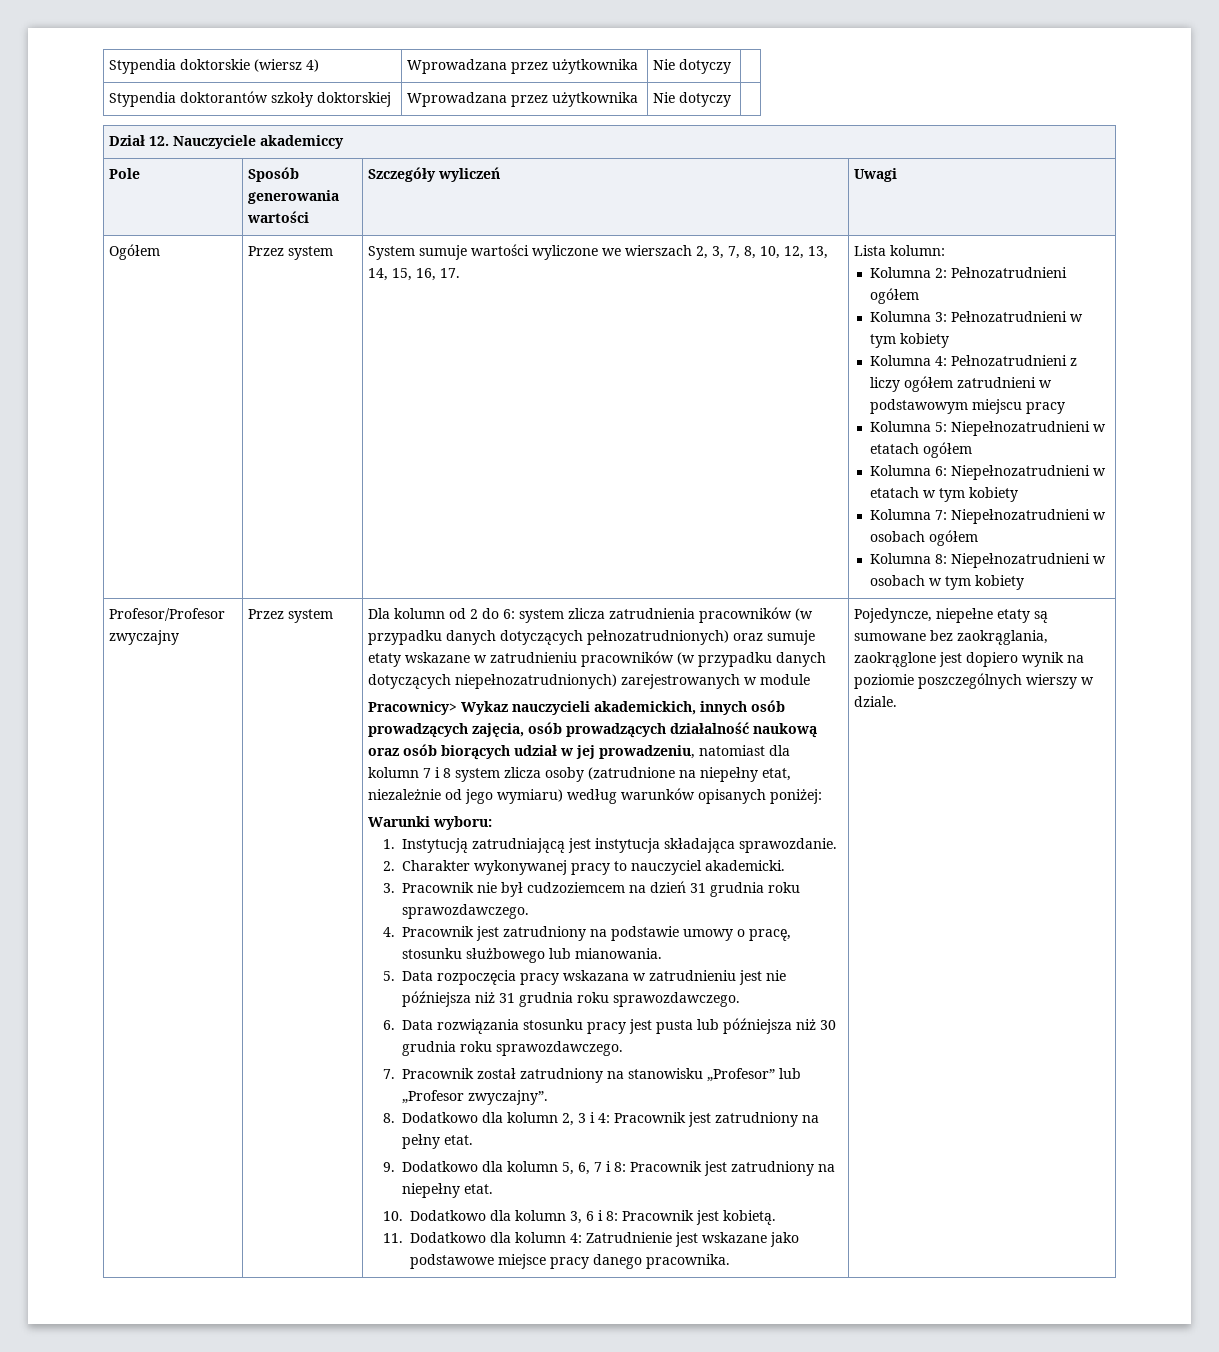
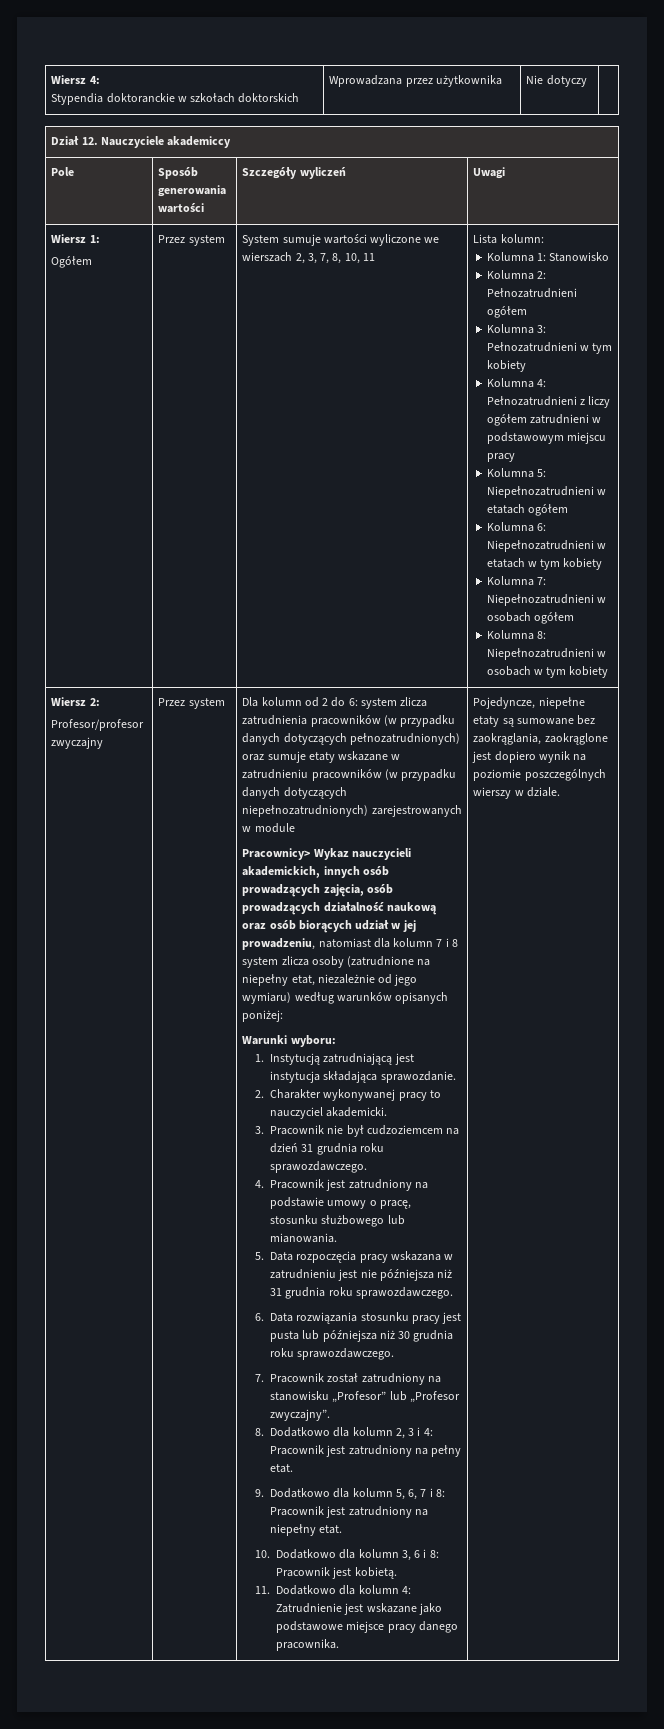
- Stypendia doktorskie (wiersz 4) | Wprowadzana przez użytkownika | Nie dotyczy |
- Stypendia doktorantów szkoły doktorskiej | Wprowadzana przez użytkownika | Nie dotyczy |
+ Wiersz 4:
+ Stypendia doktoranckie w szkołach doktorskich | Wprowadzana przez użytkownika | Nie dotyczy |
+ Wiersz 1:
- System sumuje wartości wyliczone we wierszach 2, 3, 7, 8, 10, 12, 13, 14, 15, 16, 17.
+ System sumuje wartości wyliczone we wierszach 2, 3, 7, 8, 10, 11
+ Kolumna 1: Stanowisko
- Profesor/Profesor zwyczajny
+ Wiersz 2:
+ Profesor/profesor zwyczajny

